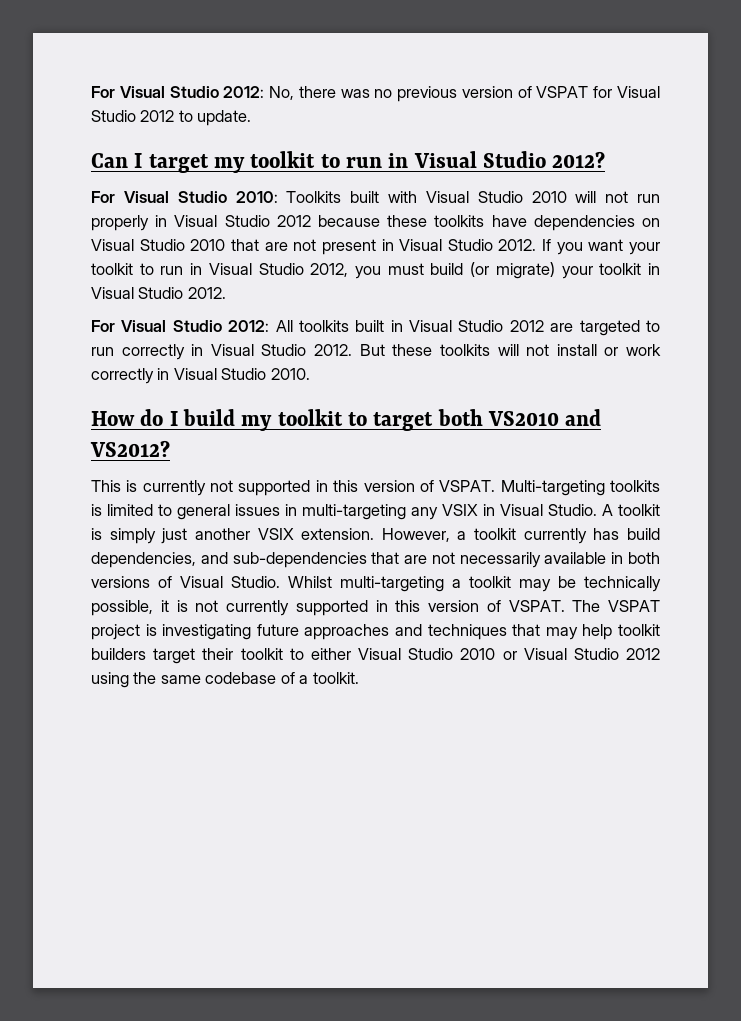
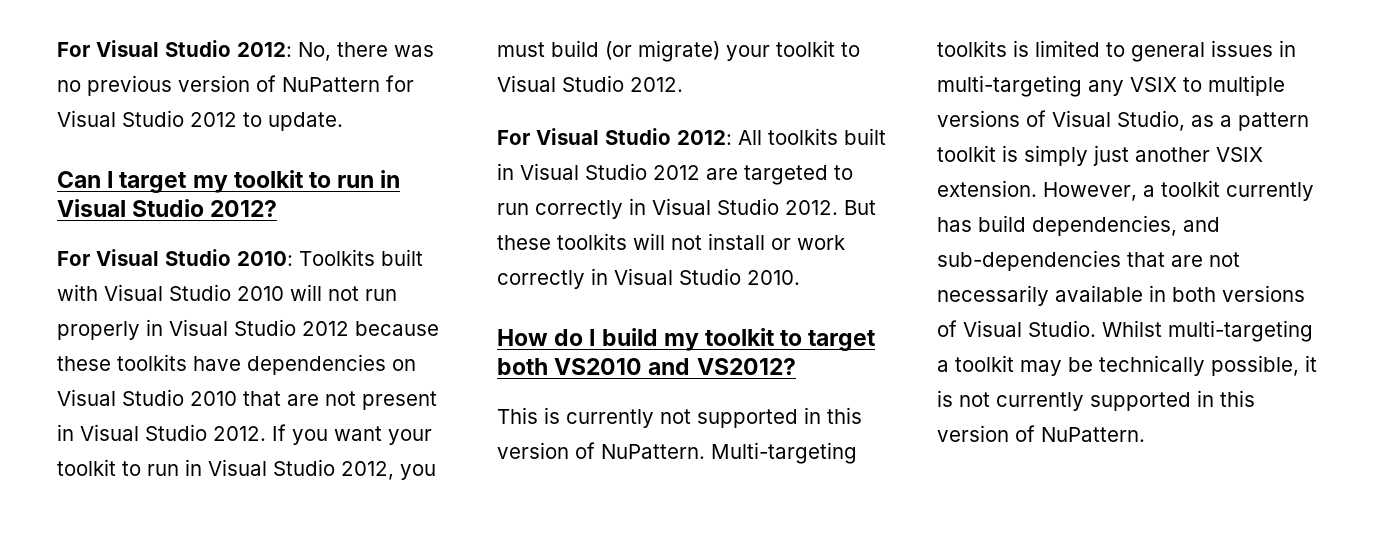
- For Visual Studio 2012: No, there was no previous version of VSPAT for Visual Studio 2012 to update.
+ For Visual Studio 2012: No, there was no previous version of NuPattern for Visual Studio 2012 to update.
- If you want your toolkit to run in Visual Studio 2012, you must build (or migrate) your toolkit in Visual Studio 2012.
+ If you want your toolkit to run in Visual Studio 2012, you must build (or migrate) your toolkit to Visual Studio 2012.
- This is currently not supported in this version of VSPAT.
+ This is currently not supported in this version of NuPattern.
- Multi-targeting toolkits is limited to general issues in multi-targeting any VSIX in Visual Studio. A toolkit is simply just another VSIX extension.
+ Multi-targeting toolkits is limited to general issues in multi-targeting any VSIX to multiple versions of Visual Studio, as a pattern toolkit is simply just another VSIX extension.
- Whilst multi-targeting a toolkit may be technically possible, it is not currently supported in this version of VSPAT. The VSPAT project is investigating future approaches and techniques that may help toolkit builders target their toolkit to either Visual Studio 2010 or Visual Studio 2012 using the same codebase of a toolkit.
+ Whilst multi-targeting a toolkit may be technically possible, it is not currently supported in this version of NuPattern.

